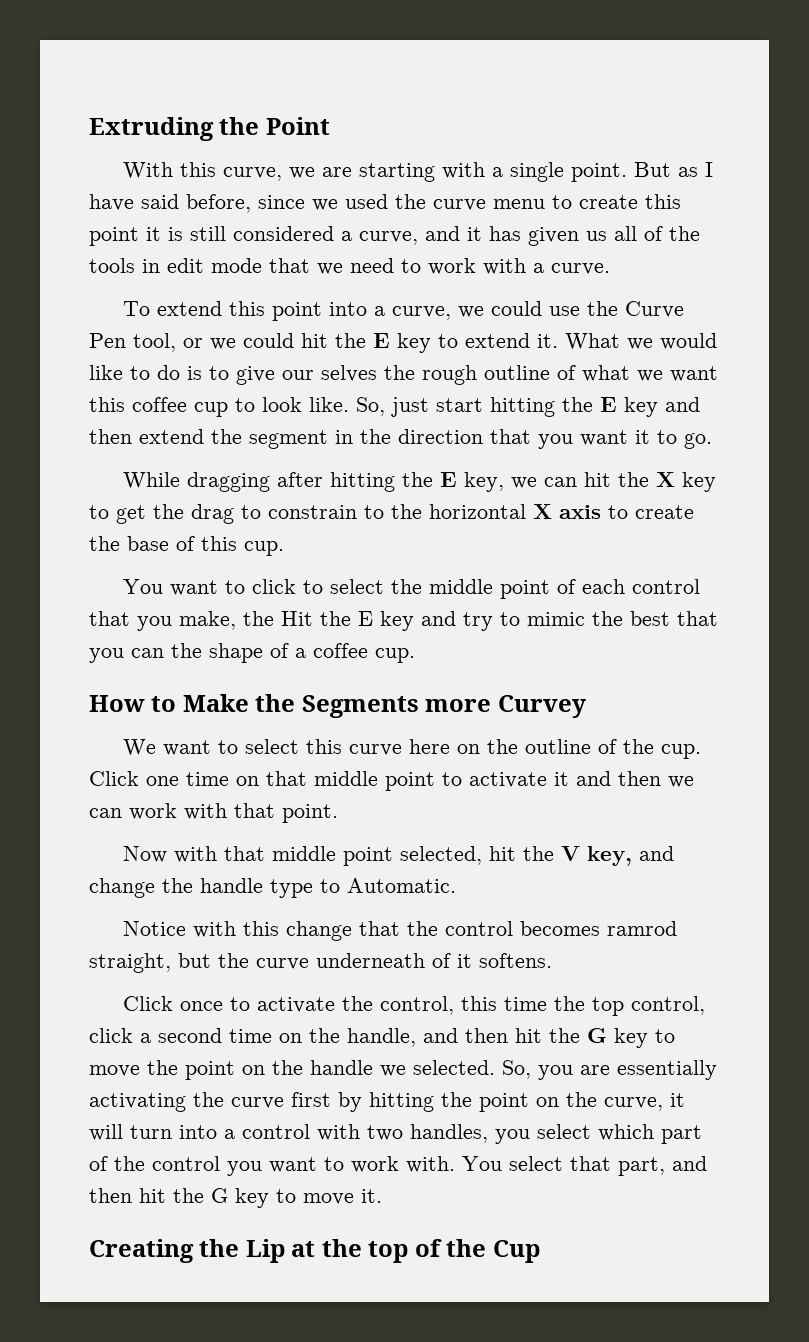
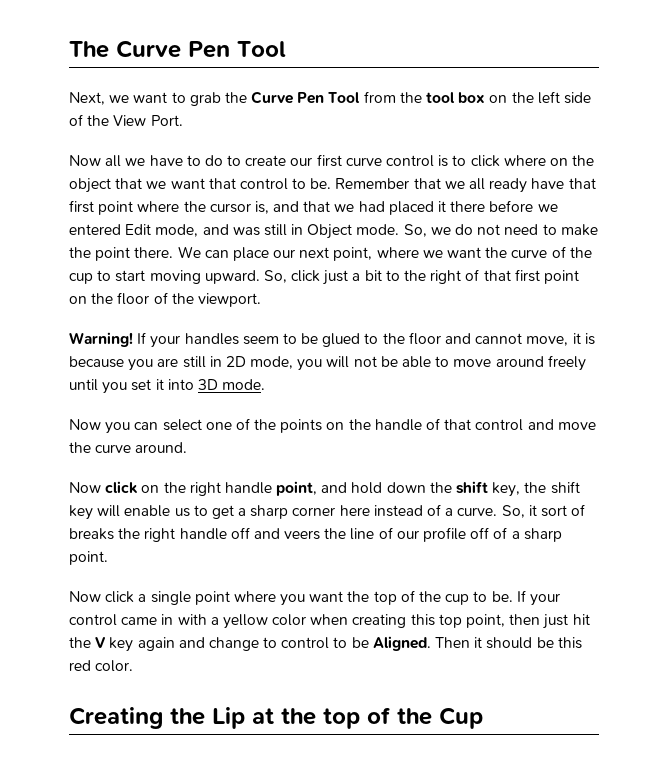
- Extruding the Point
- With this curve, we are starting with a single point. But as I have said before, since we used the curve menu to create this point it is still considered a curve, and it has given us all of the tools in edit mode that we need to work with a curve.
- To extend this point into a curve, we could use the Curve Pen tool, or we could hit the E key to extend it. What we would like to do is to give our selves the rough outline of what we want this coffee cup to look like. So, just start hitting the E key and then extend the segment in the direction that you want it to go.
- While dragging after hitting the E key, we can hit the X key to get the drag to constrain to the horizontal X axis to create the base of this cup.
- You want to click to select the middle point of each control that you make, the Hit the E key and try to mimic the best that you can the shape of a coffee cup.
- How to Make the Segments more Curvey
- We want to select this curve here on the outline of the cup. Click one time on that middle point to activate it and then we can work with that point.
- Now with that middle point selected, hit the V key, and change the handle type to Automatic.
- Notice with this change that the control becomes ramrod straight, but the curve underneath of it softens.
- Click once to activate the control, this time the top control, click a second time on the handle, and then hit the G key to move the point on the handle we selected. So, you are essentially activating the curve first by hitting the point on the curve, it will turn into a control with two handles, you select which part of the control you want to work with. You select that part, and then hit the G key to move it.
+ The Curve Pen Tool
+ Next, we want to grab the Curve Pen Tool from the tool box on the left side of the View Port.
+ Now all we have to do to create our first curve control is to click where on the object that we want that control to be. Remember that we all ready have that first point where the cursor is, and that we had placed it there before we entered Edit mode, and was still in Object mode. So, we do not need to make the point there. We can place our next point, where we want the curve of the cup to start moving upward. So, click just a bit to the right of that first point on the floor of the viewport.
+ Warning! If your handles seem to be glued to the floor and cannot move, it is because you are still in 2D mode, you will not be able to move around freely until you set it into 3D mode.
+ Now you can select one of the points on the handle of that control and move the curve around.
+ Now click on the right handle point, and hold down the shift key, the shift key will enable us to get a sharp corner here instead of a curve. So, it sort of breaks the right handle off and veers the line of our profile off of a sharp point.
+ Now click a single point where you want the top of the cup to be. If your control came in with a yellow color when creating this top point, then just hit the V key again and change to control to be Aligned. Then it should be this red color.

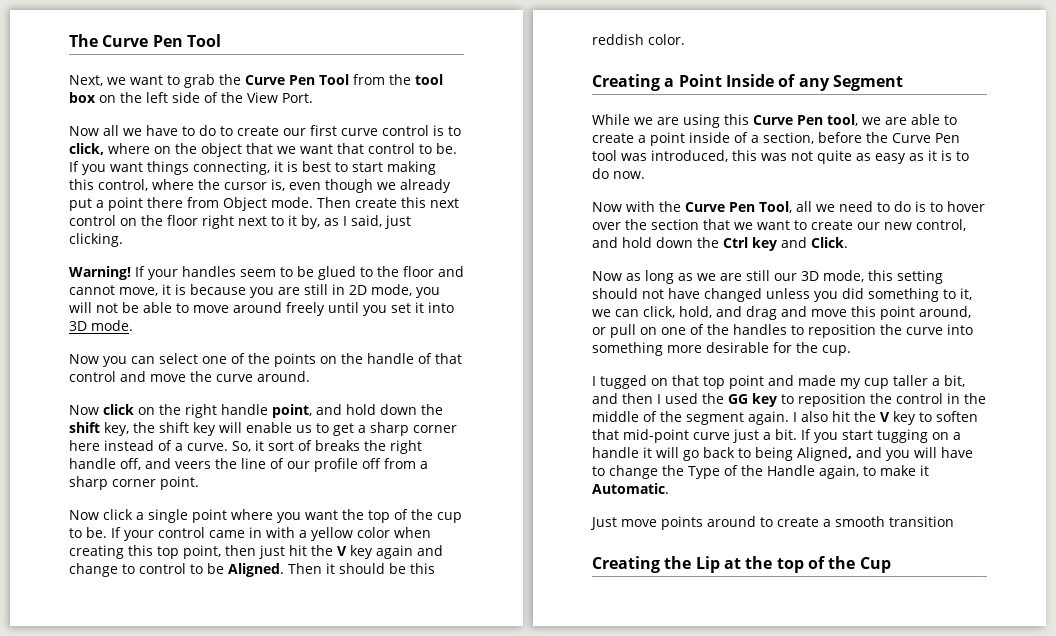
- Now all we have to do to create our first curve control is to click where on the object that we want that control to be.
+ Now all we have to do to create our first curve control is to click, where on the object that we want that control to be.
- Remember that we all ready have that first point where the cursor is, and that we had placed it there before we entered Edit mode, and was still in Object mode. So, we do not need to make the point there. We can place our next point, where we want the curve of the cup to start moving upward. So, click just a bit to the right of that first point on the floor of the viewport.
+ If you want things connecting, it is best to start making this control, where the cursor is, even though we already put a point there from Object mode. Then create this next control on the floor right next to it by, as I said, just clicking.
- So, it sort of breaks the right handle off and veers the line of our profile off of a sharp point.
+ So, it sort of breaks the right handle off, and veers the line of our profile off from a sharp corner point.
- Then it should be this red color.
+ Then it should be this reddish color.
+ Creating a Point Inside of any Segment
+ While we are using this Curve Pen tool, we are able to create a point inside of a section, before the Curve Pen tool was introduced, this was not quite as easy as it is to do now.
+ Now with the Curve Pen Tool, all we need to do is to hover over the section that we want to create our new control, and hold down the Ctrl key and Click.
+ Now as long as we are still our 3D mode, this setting should not have changed unless you did something to it, we can click, hold, and drag and move this point around, or pull on one of the handles to reposition the curve into something more desirable for the cup.
+ I tugged on that top point and made my cup taller a bit, and then I used the GG key to reposition the control in the middle of the segment again. I also hit the V key to soften that mid-point curve just a bit. If you start tugging on a handle it will go back to being Aligned, and you will have to change the Type of the Handle again, to make it Automatic.
+ Just move points around to create a smooth transition

